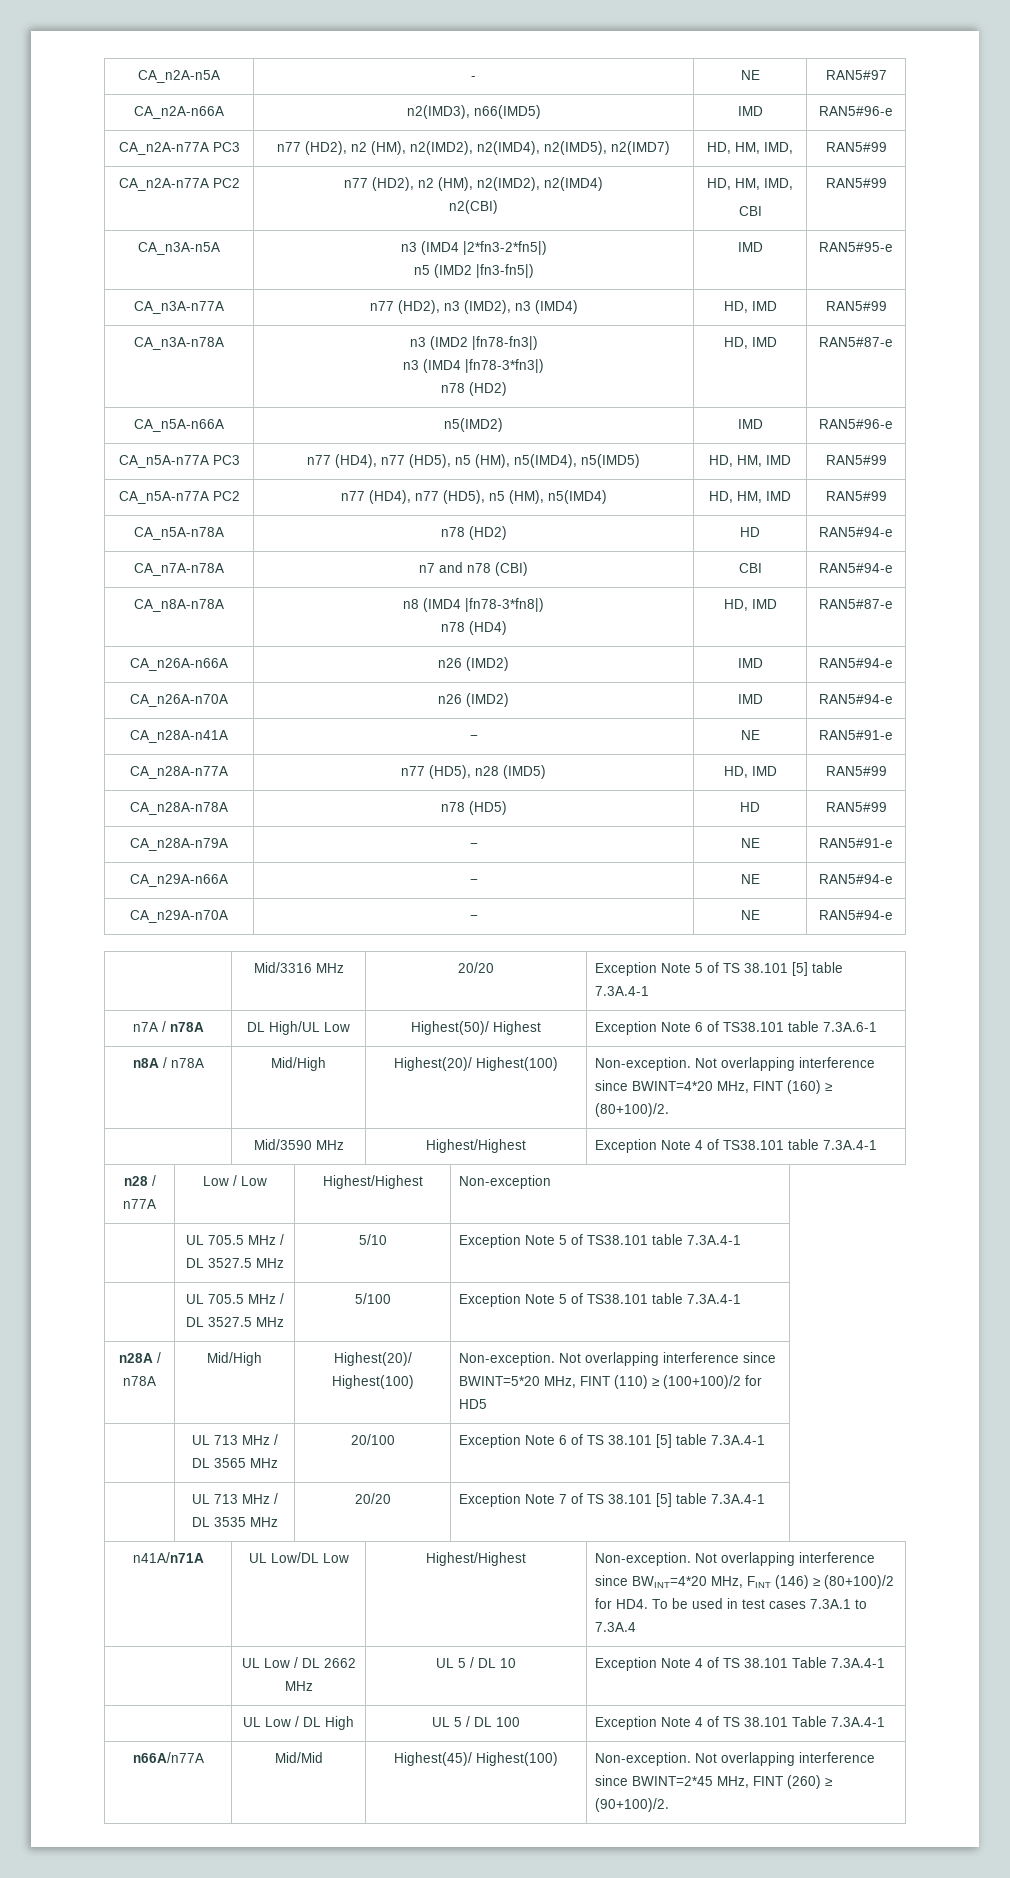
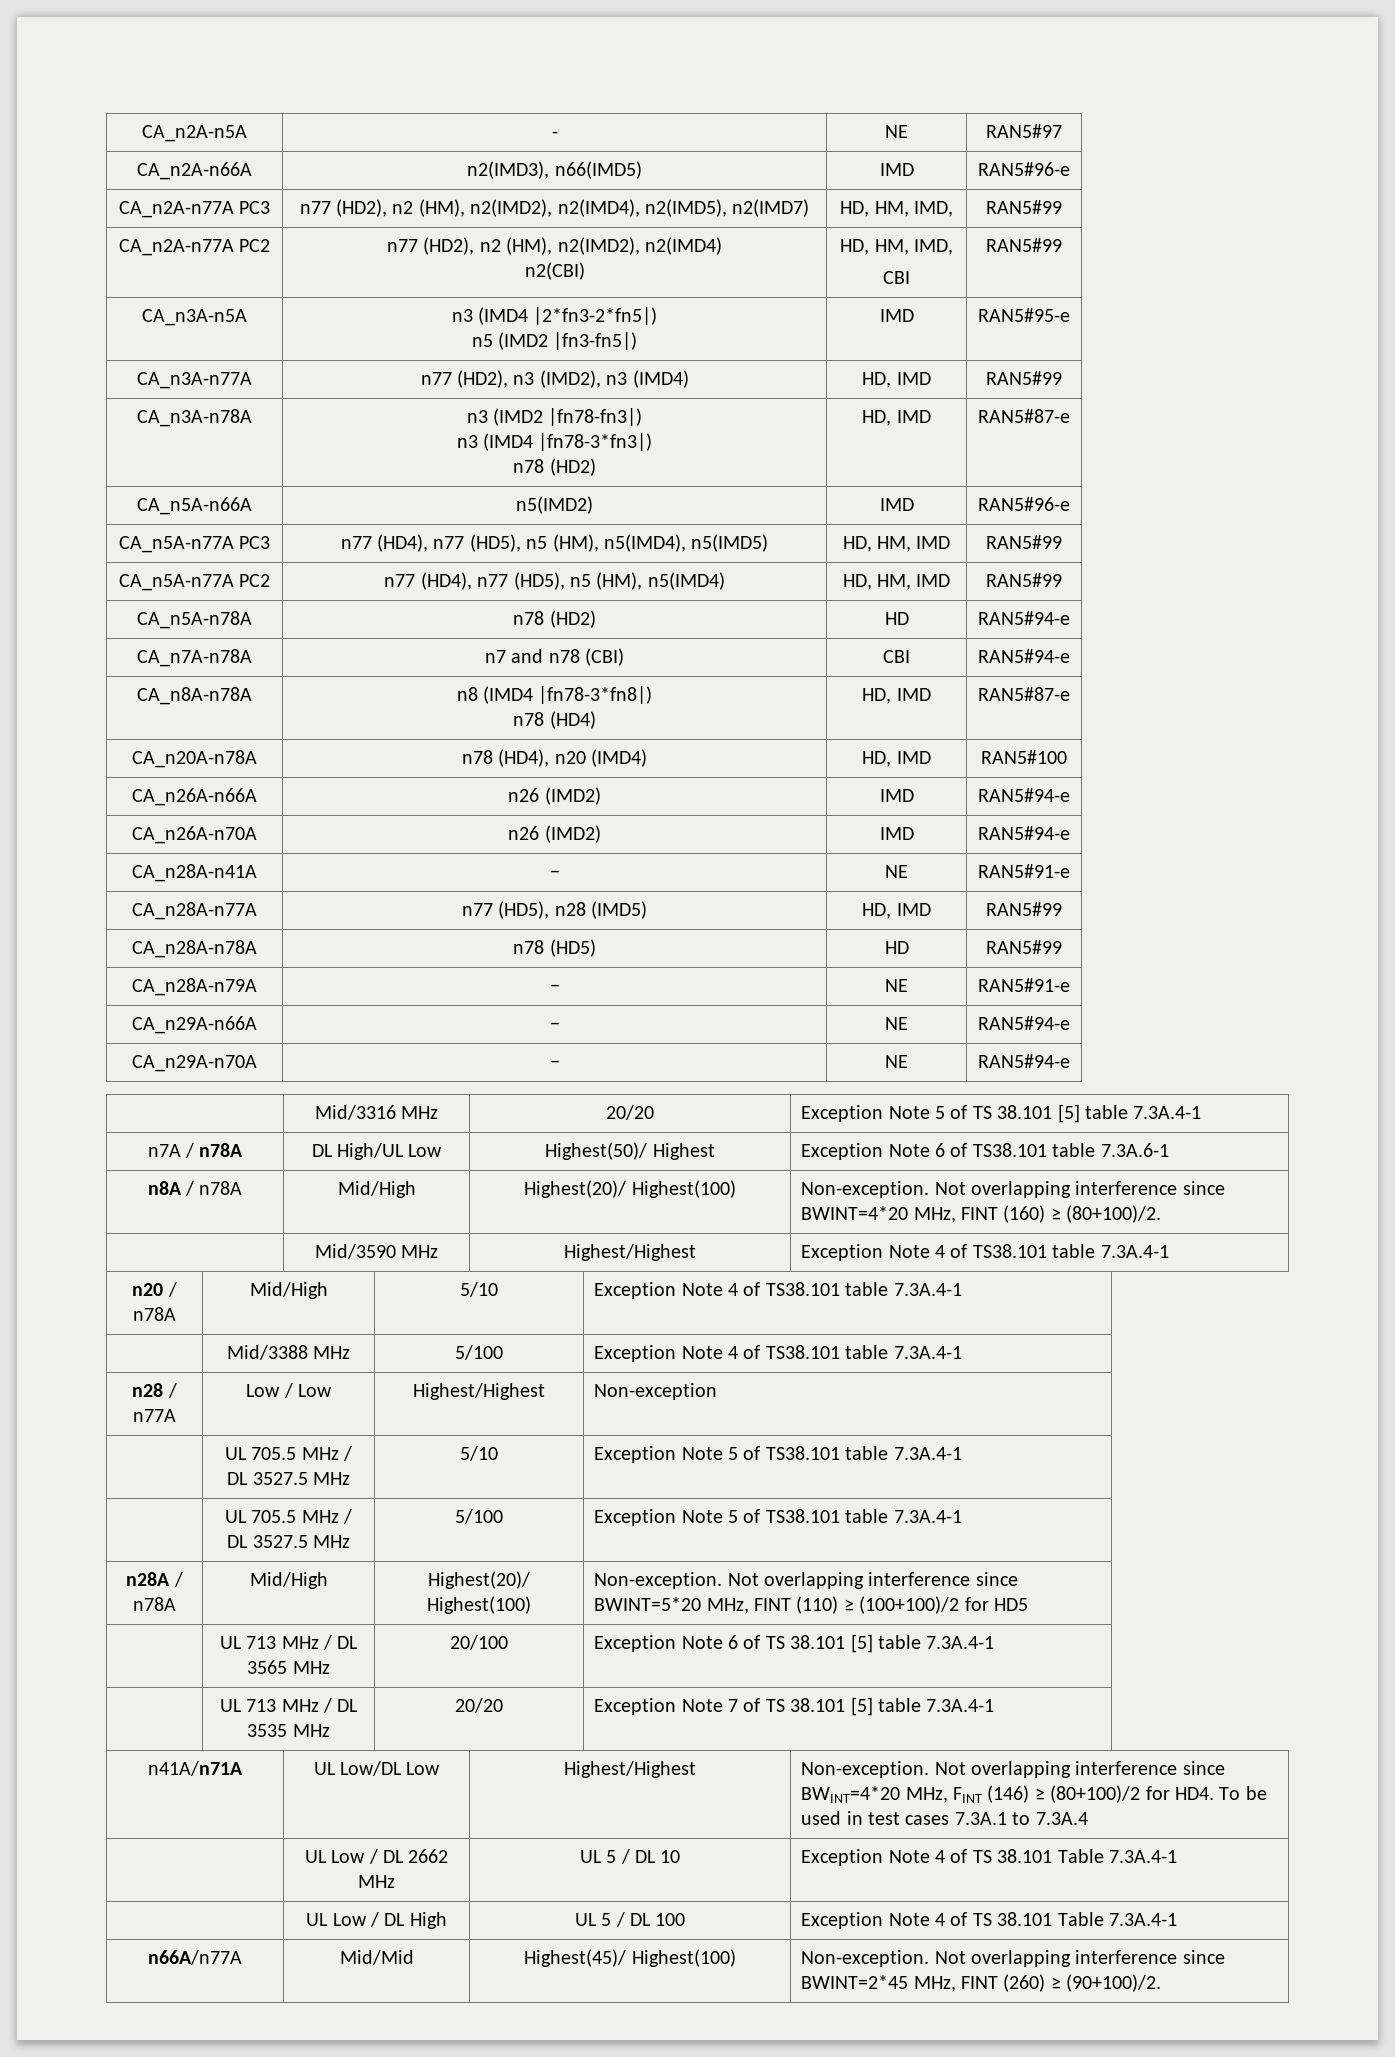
+ CA_n20A-n78A | n78 (HD4), n20 (IMD4) | HD, IMD | RAN5#100
+ n20 / n78A | Mid/High | 5/10 | Exception Note 4 of TS38.101 table 7.3A.4-1
+ | Mid/3388 MHz | 5/100 | Exception Note 4 of TS38.101 table 7.3A.4-1

